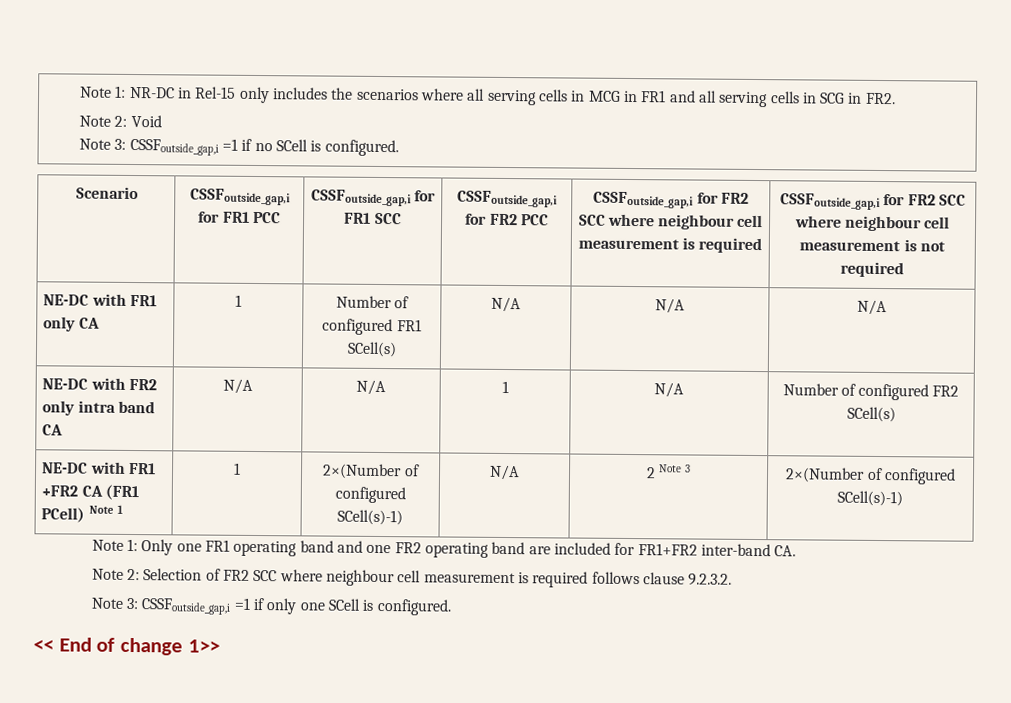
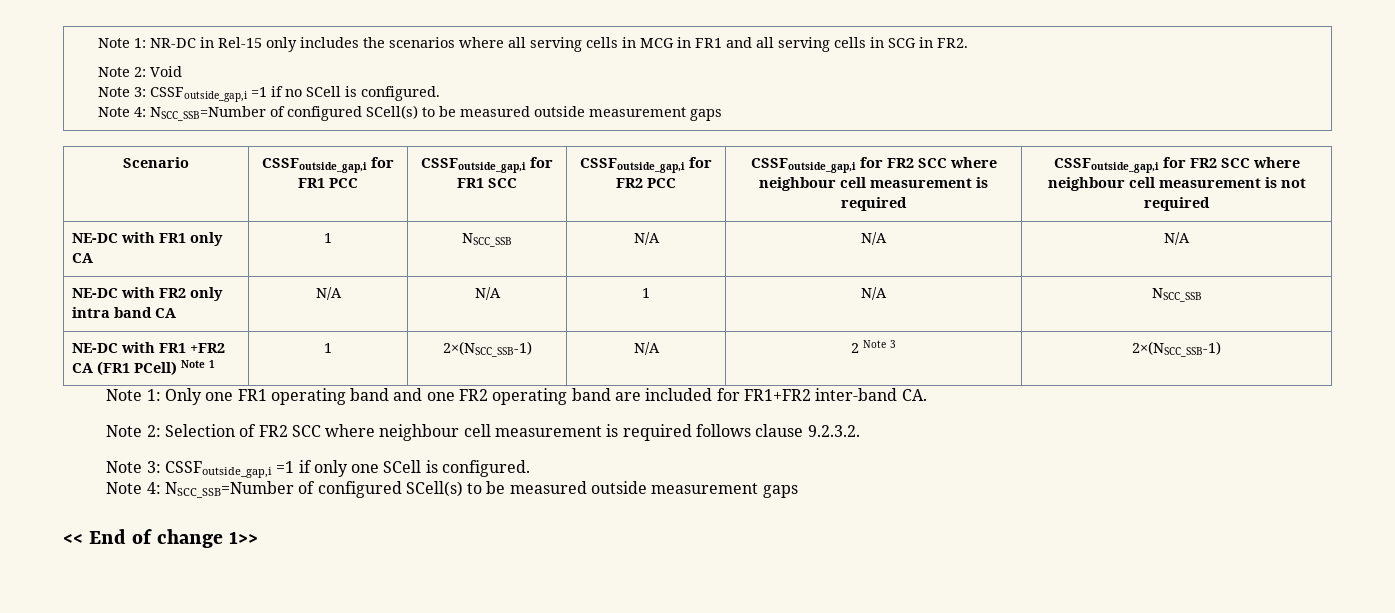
  Note 3: CSSFoutside_gap,i =1 if no SCell is configured.
+ Note 4: NSCC_SSB=Number of configured SCell(s) to be measured outside measurement gaps
- NE-DC with FR1 only CA | 1 | Number of configured FR1 SCell(s) | N/A | N/A | N/A
+ NE-DC with FR1 only CA | 1 | NSCC_SSB | N/A | N/A | N/A
- NE-DC with FR2 only intra band CA | N/A | N/A | 1 | N/A | Number of configured FR2 SCell(s)
+ NE-DC with FR2 only intra band CA | N/A | N/A | 1 | N/A | NSCC_SSB
- NE-DC with FR1 +FR2 CA (FR1 PCell) Note 1 | 1 | 2×(Number of configured SCell(s)-1) | N/A | 2 Note 3 | 2×(Number of configured SCell(s)-1)
+ NE-DC with FR1 +FR2 CA (FR1 PCell) Note 1 | 1 | 2×(NSCC_SSB-1) | N/A | 2 Note 3 | 2×(NSCC_SSB-1)
  Note 3: CSSFoutside_gap,i =1 if only one SCell is configured.
+ Note 4: NSCC_SSB=Number of configured SCell(s) to be measured outside measurement gaps

